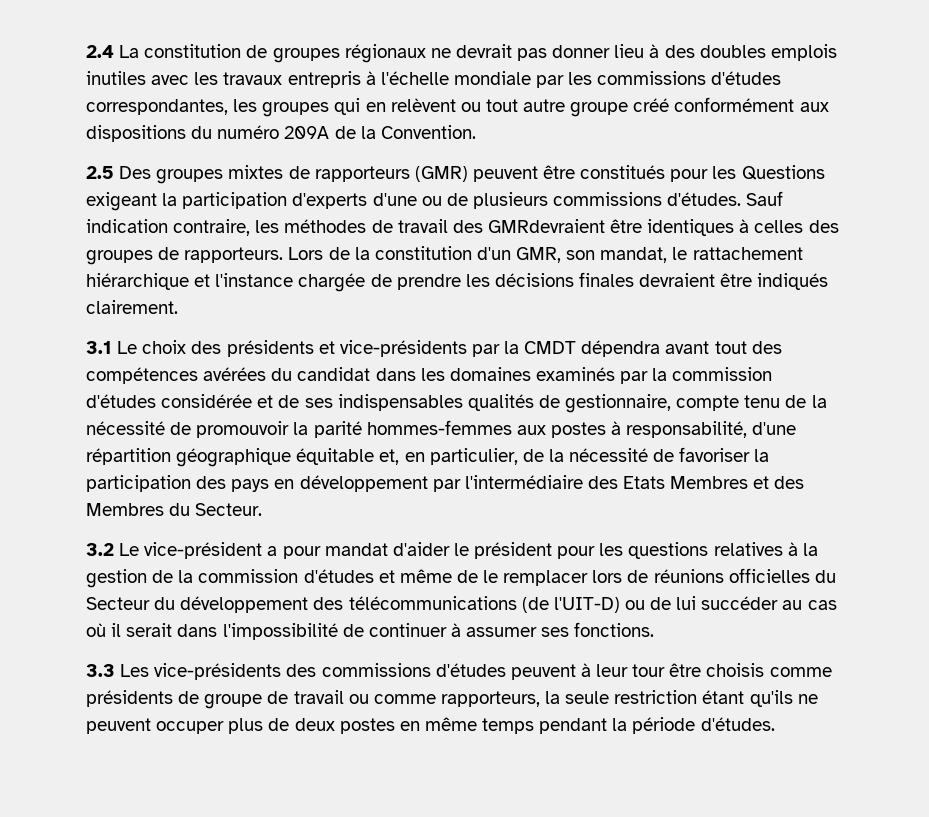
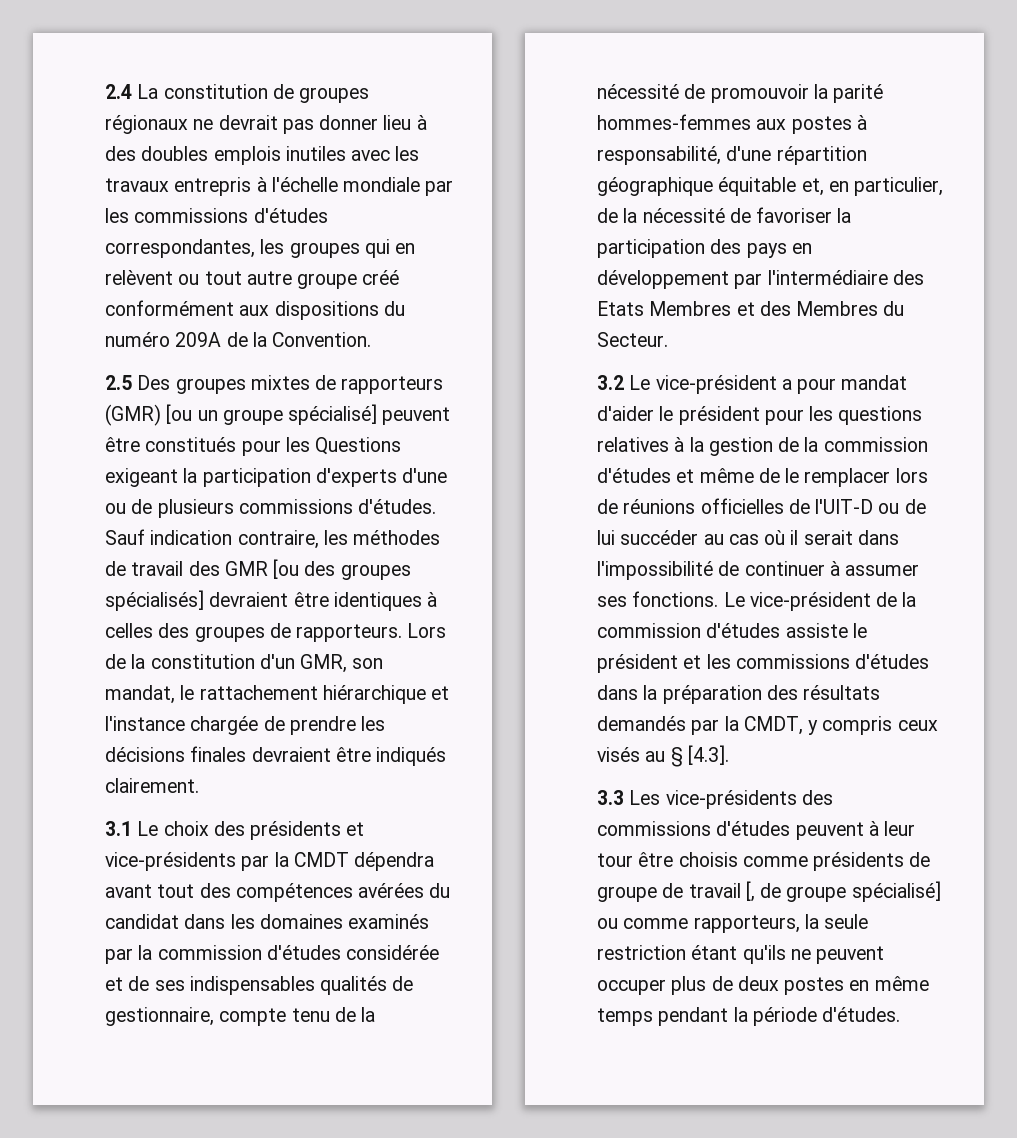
- 2.5 Des groupes mixtes de rapporteurs (GMR) peuvent être constitués pour les Questions exigeant la participation d'experts d'une ou de plusieurs commissions d'études.
+ 2.5 Des groupes mixtes de rapporteurs (GMR) [ou un groupe spécialisé] peuvent être constitués pour les Questions exigeant la participation d'experts d'une ou de plusieurs commissions d'études.
- Sauf indication contraire, les méthodes de travail des GMRdevraient être identiques à celles des groupes de rapporteurs.
+ Sauf indication contraire, les méthodes de travail des GMR [ou des groupes spécialisés] devraient être identiques à celles des groupes de rapporteurs.
- 3.2 Le vice-président a pour mandat d'aider le président pour les questions relatives à la gestion de la commission d'études et même de le remplacer lors de réunions officielles du Secteur du développement des télécommunications (de l'UIT-D) ou de lui succéder au cas où il serait dans l'impossibilité de continuer à assumer ses fonctions.
+ 3.2 Le vice-président a pour mandat d'aider le président pour les questions relatives à la gestion de la commission d'études et même de le remplacer lors de réunions officielles de l'UIT-D ou de lui succéder au cas où il serait dans l'impossibilité de continuer à assumer ses fonctions. Le vice-président de la commission d'études assiste le président et les commissions d'études dans la préparation des résultats demandés par la CMDT, y compris ceux visés au § [4.3].
- 3.3 Les vice-présidents des commissions d'études peuvent à leur tour être choisis comme présidents de groupe de travail ou comme rapporteurs, la seule restriction étant qu'ils ne peuvent occuper plus de deux postes en même temps pendant la période d'études.
+ 3.3 Les vice-présidents des commissions d'études peuvent à leur tour être choisis comme présidents de groupe de travail [, de groupe spécialisé] ou comme rapporteurs, la seule restriction étant qu'ils ne peuvent occuper plus de deux postes en même temps pendant la période d'études.

